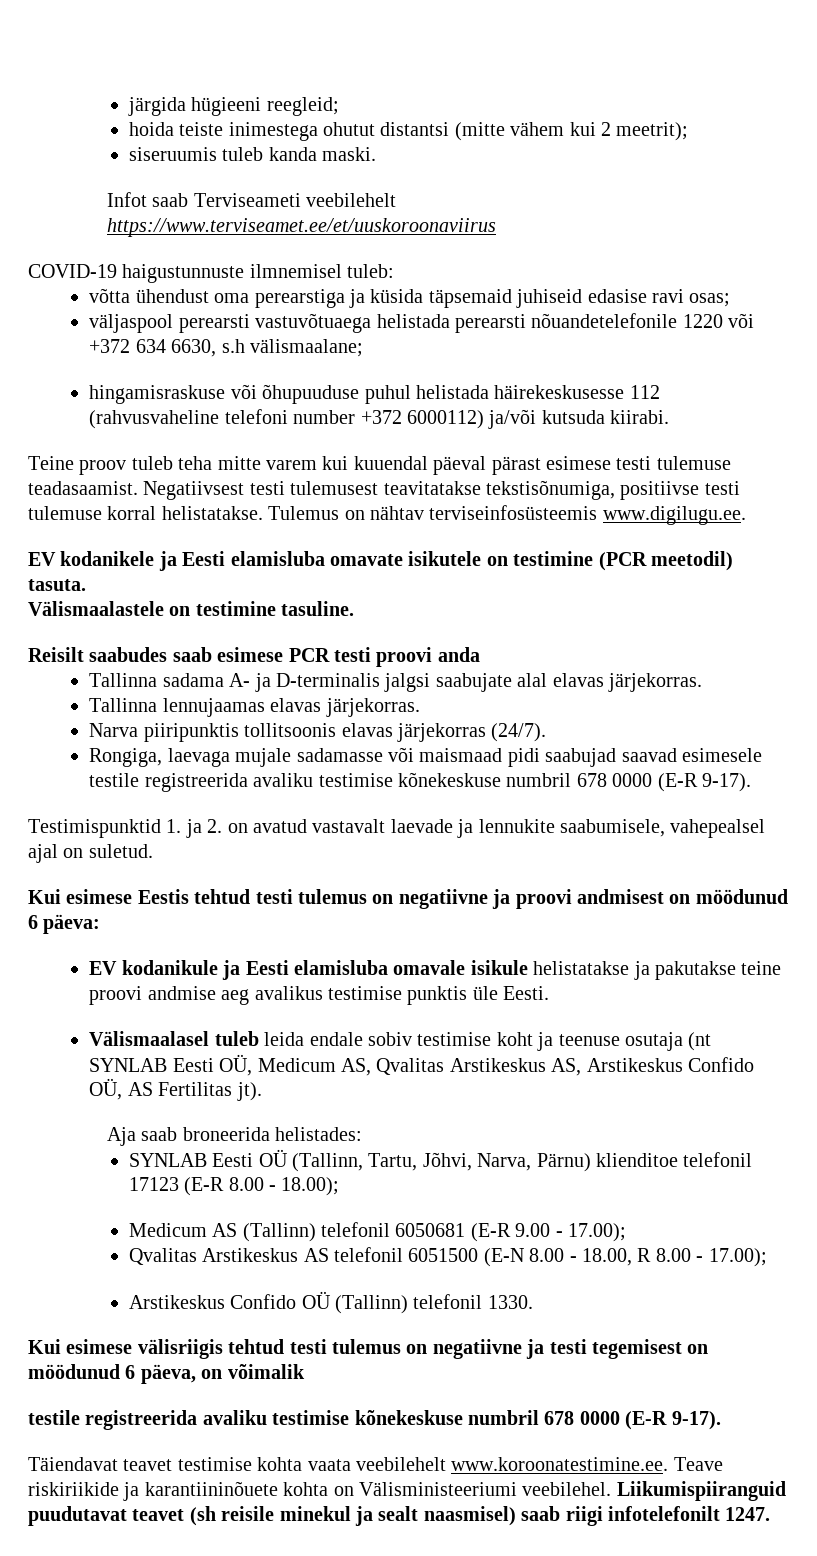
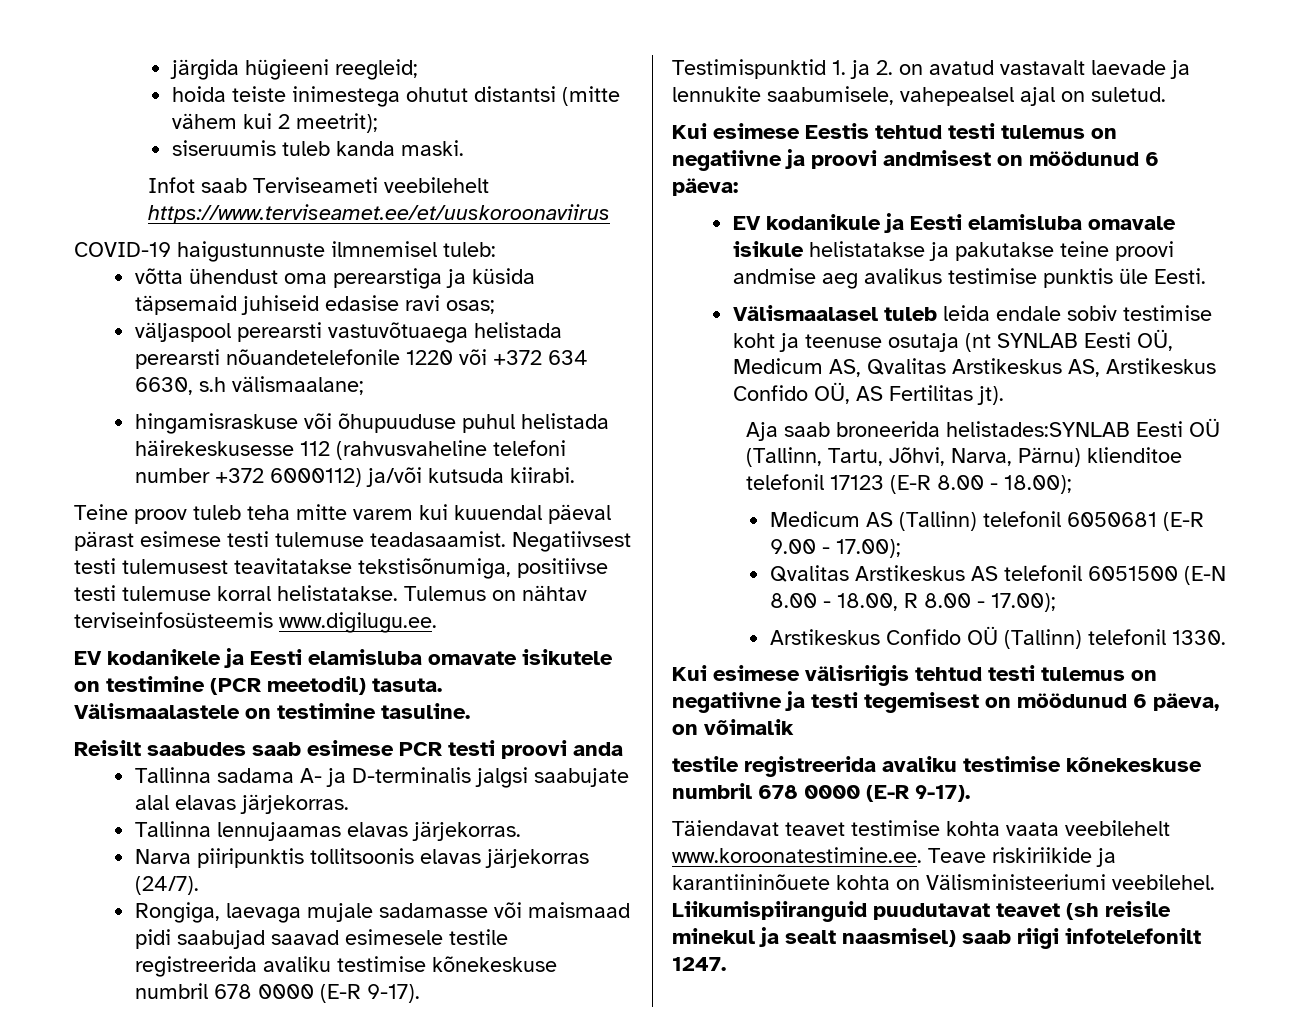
- Aja saab broneerida helistades:
- SYNLAB Eesti OÜ (Tallinn, Tartu, Jõhvi, Narva, Pärnu) klienditoe telefonil 17123 (E-R 8.00 - 18.00);
+ Aja saab broneerida helistades:SYNLAB Eesti OÜ (Tallinn, Tartu, Jõhvi, Narva, Pärnu) klienditoe telefonil 17123 (E-R 8.00 - 18.00);

